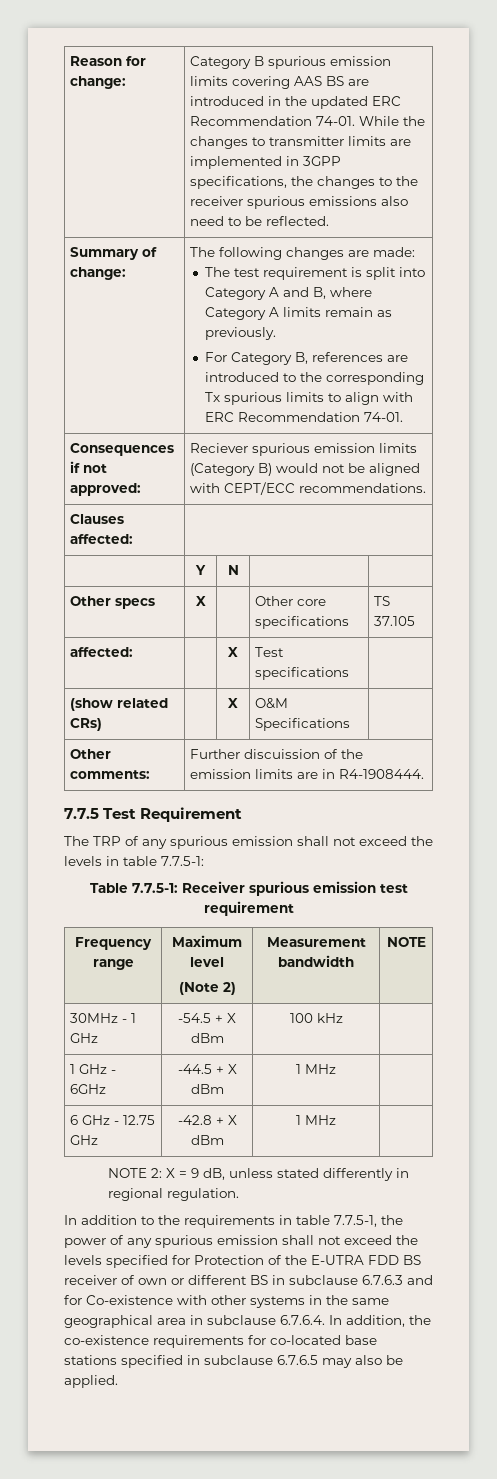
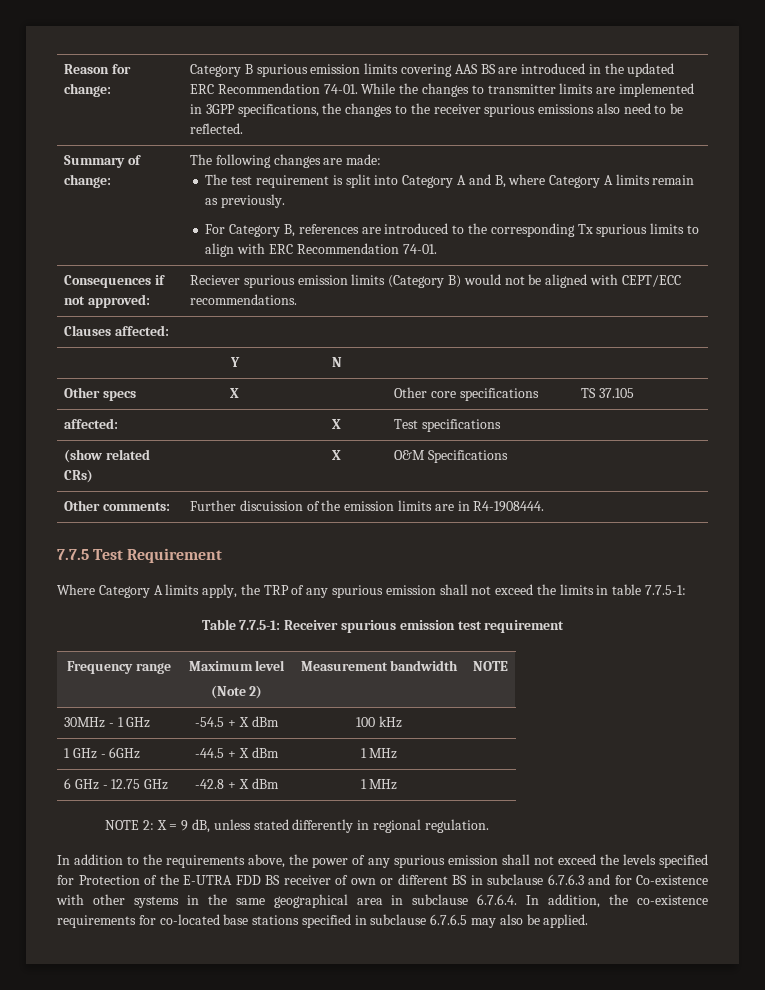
- The TRP of any spurious emission shall not exceed the levels in table 7.7.5-1:
+ Where Category A limits apply, the TRP of any spurious emission shall not exceed the limits in table 7.7.5-1:
- In addition to the requirements in table 7.7.5-1, the power of any spurious emission shall not exceed the levels specified for Protection of the E-UTRA FDD BS receiver of own or different BS in subclause 6.7.6.3 and for Co-existence with other systems in the same geographical area in subclause 6.7.6.4. In addition, the co-existence requirements for co-located base stations specified in subclause 6.7.6.5 may also be applied.
+ In addition to the requirements above, the power of any spurious emission shall not exceed the levels specified for Protection of the E-UTRA FDD BS receiver of own or different BS in subclause 6.7.6.3 and for Co-existence with other systems in the same geographical area in subclause 6.7.6.4. In addition, the co-existence requirements for co-located base stations specified in subclause 6.7.6.5 may also be applied.

